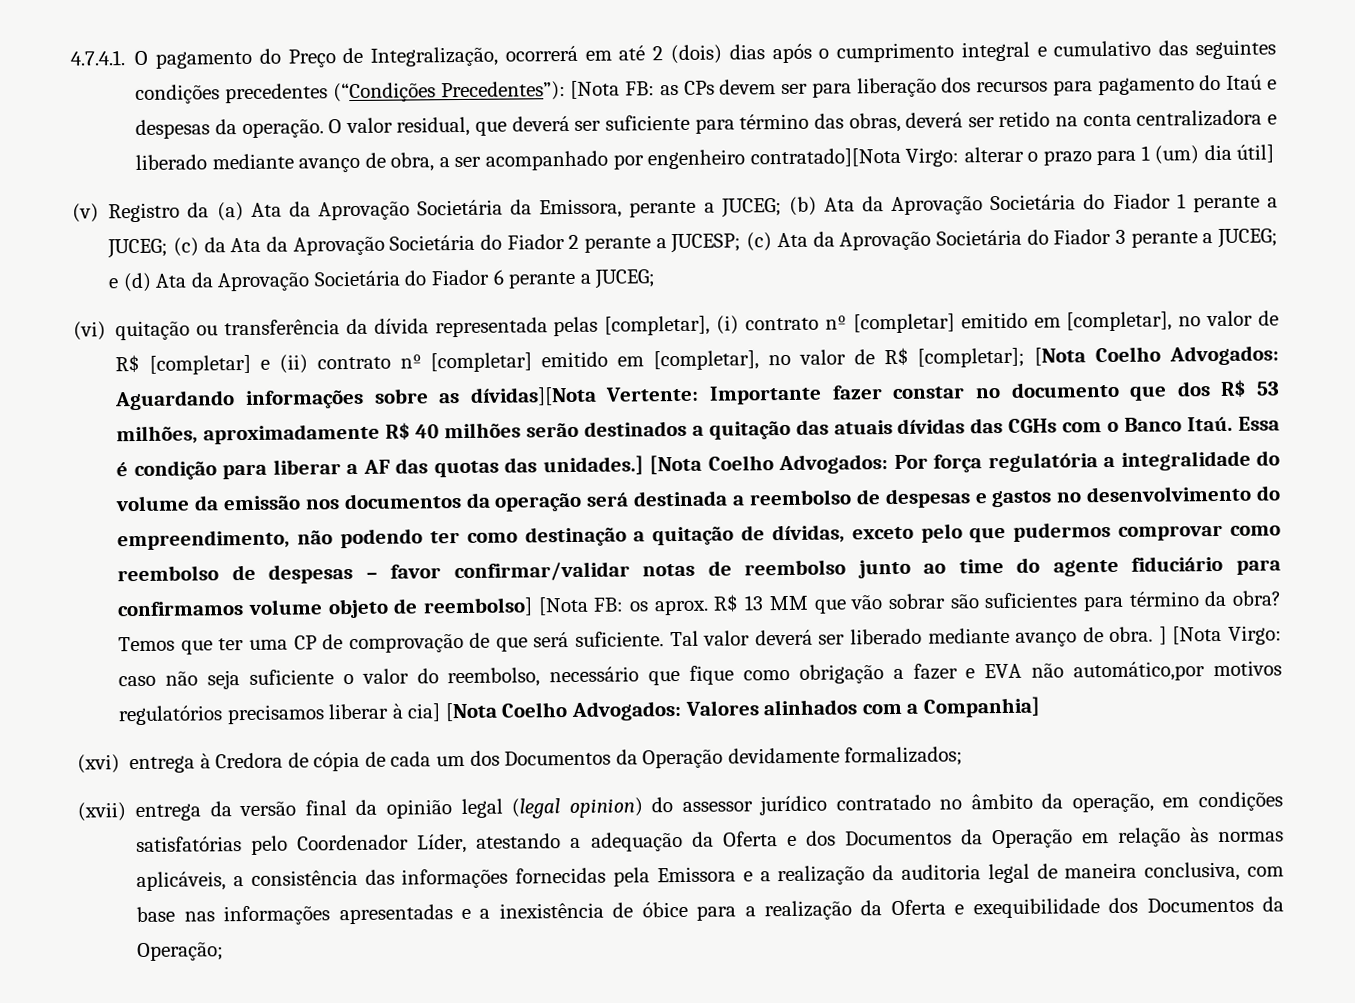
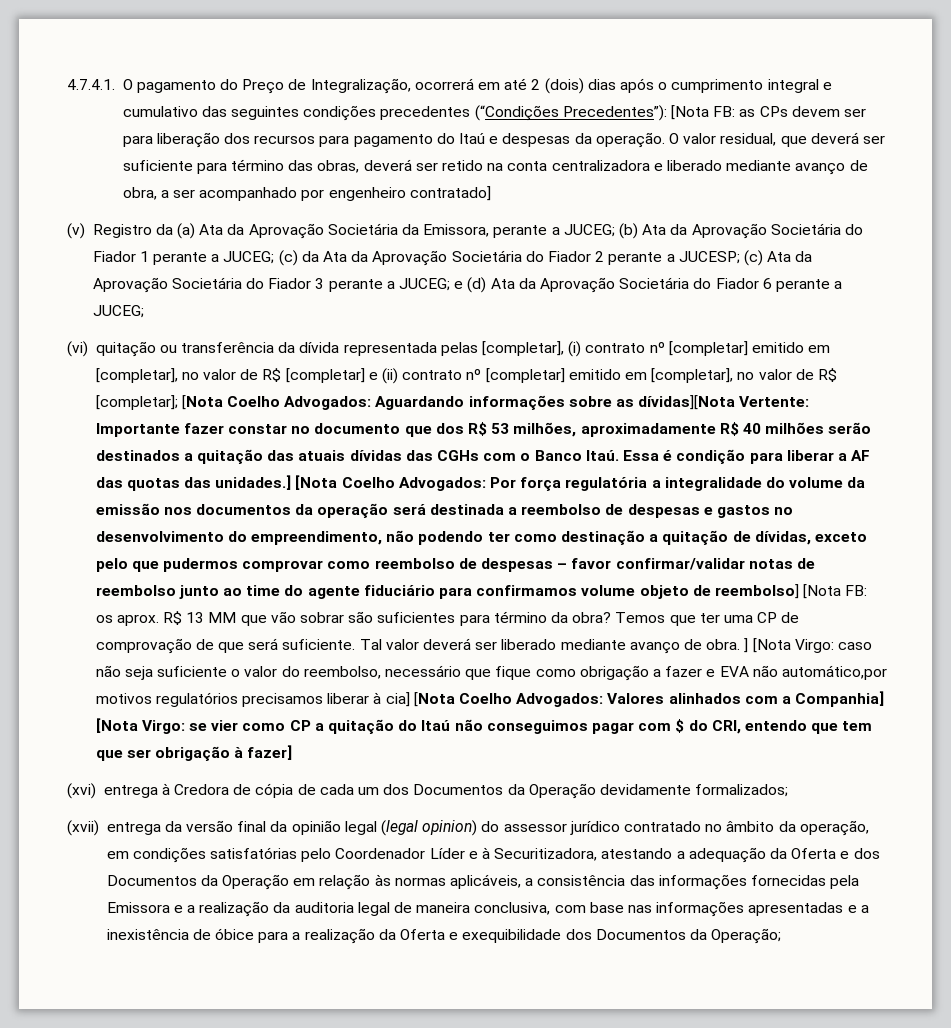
- O valor residual, que deverá ser suficiente para término das obras, deverá ser retido na conta centralizadora e liberado mediante avanço de obra, a ser acompanhado por engenheiro contratado][Nota Virgo: alterar o prazo para 1 (um) dia útil]
+ O valor residual, que deverá ser suficiente para término das obras, deverá ser retido na conta centralizadora e liberado mediante avanço de obra, a ser acompanhado por engenheiro contratado]
- Tal valor deverá ser liberado mediante avanço de obra. ] [Nota Virgo: caso não seja suficiente o valor do reembolso, necessário que fique como obrigação a fazer e EVA não automático,por motivos regulatórios precisamos liberar à cia] [Nota Coelho Advogados: Valores alinhados com a Companhia]
+ Tal valor deverá ser liberado mediante avanço de obra. ] [Nota Virgo: caso não seja suficiente o valor do reembolso, necessário que fique como obrigação a fazer e EVA não automático,por motivos regulatórios precisamos liberar à cia] [Nota Coelho Advogados: Valores alinhados com a Companhia] [Nota Virgo: se vier como CP a quitação do Itaú não conseguimos pagar com $ do CRI, entendo que tem que ser obrigação à fazer]
- (xvii) entrega da versão final da opinião legal (legal opinion) do assessor jurídico contratado no âmbito da operação, em condições satisfatórias pelo Coordenador Líder, atestando a adequação da Oferta e dos Documentos da Operação em relação às normas aplicáveis, a consistência das informações fornecidas pela Emissora e a realização da auditoria legal de maneira conclusiva, com base nas informações apresentadas e a inexistência de óbice para a realização da Oferta e exequibilidade dos Documentos da Operação;
+ (xvii) entrega da versão final da opinião legal (legal opinion) do assessor jurídico contratado no âmbito da operação, em condições satisfatórias pelo Coordenador Líder e à Securitizadora, atestando a adequação da Oferta e dos Documentos da Operação em relação às normas aplicáveis, a consistência das informações fornecidas pela Emissora e a realização da auditoria legal de maneira conclusiva, com base nas informações apresentadas e a inexistência de óbice para a realização da Oferta e exequibilidade dos Documentos da Operação;

